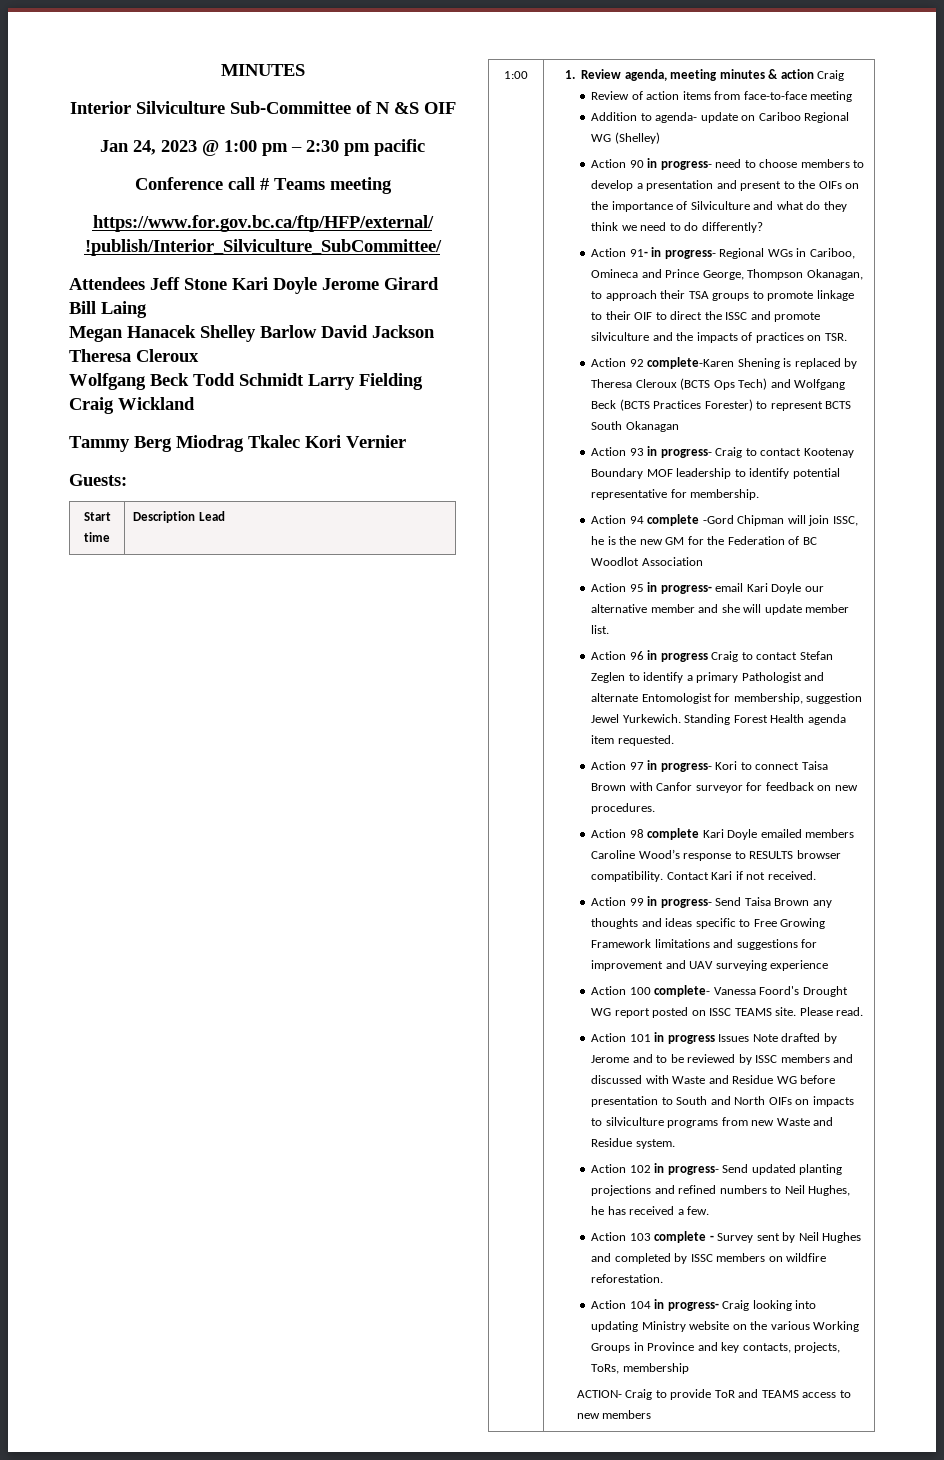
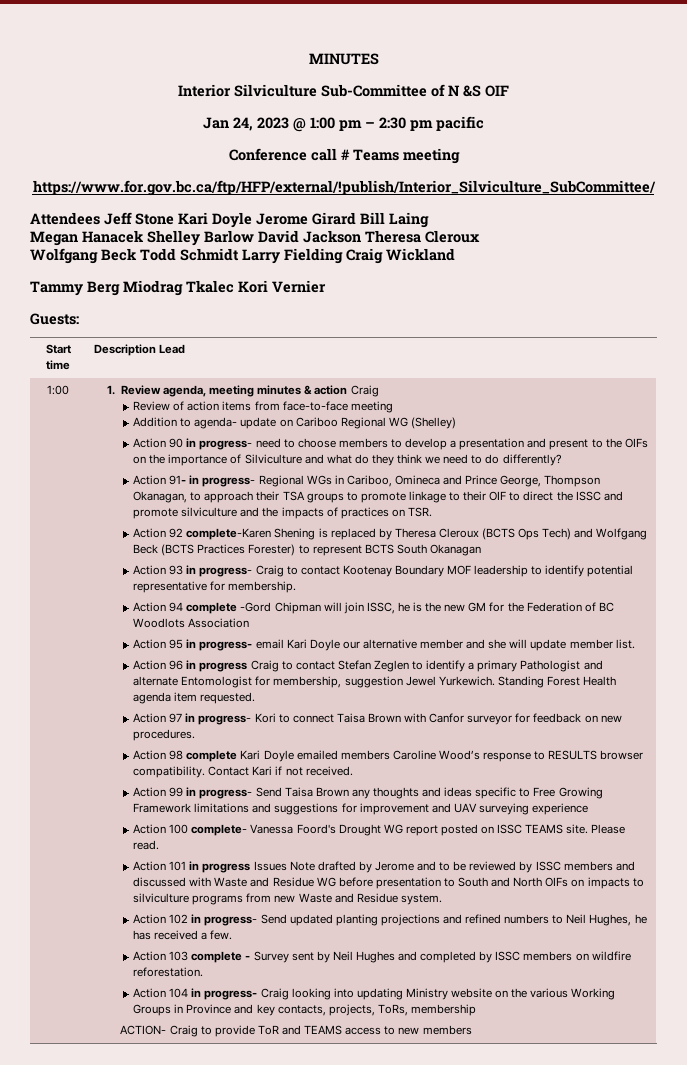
- Action 94 complete -Gord Chipman will join ISSC, he is the new GM for the Federation of BC Woodlot Association
+ Action 94 complete -Gord Chipman will join ISSC, he is the new GM for the Federation of BC Woodlots Association

